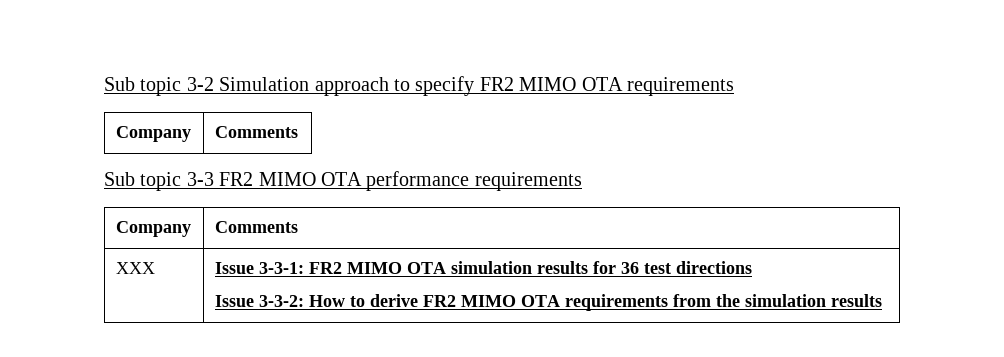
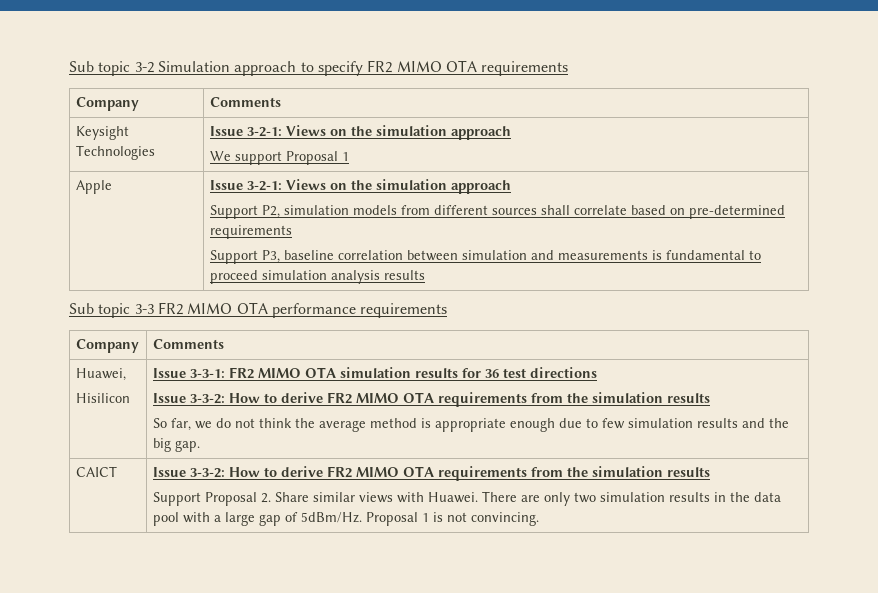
+ Keysight Technologies | Issue 3-2-1: Views on the simulation approach
+ We support Proposal 1
+ Apple | Issue 3-2-1: Views on the simulation approach
+ Support P2, simulation models from different sources shall correlate based on pre-determined requirements
+ Support P3, baseline correlation between simulation and measurements is fundamental to proceed simulation analysis results
- XXX
+ Huawei,
+ Hisilicon
+ So far, we do not think the average method is appropriate enough due to few simulation results and the big gap.
+ CAICT | Issue 3-3-2: How to derive FR2 MIMO OTA requirements from the simulation results
+ Support Proposal 2. Share similar views with Huawei. There are only two simulation results in the data pool with a large gap of 5dBm/Hz. Proposal 1 is not convincing.

